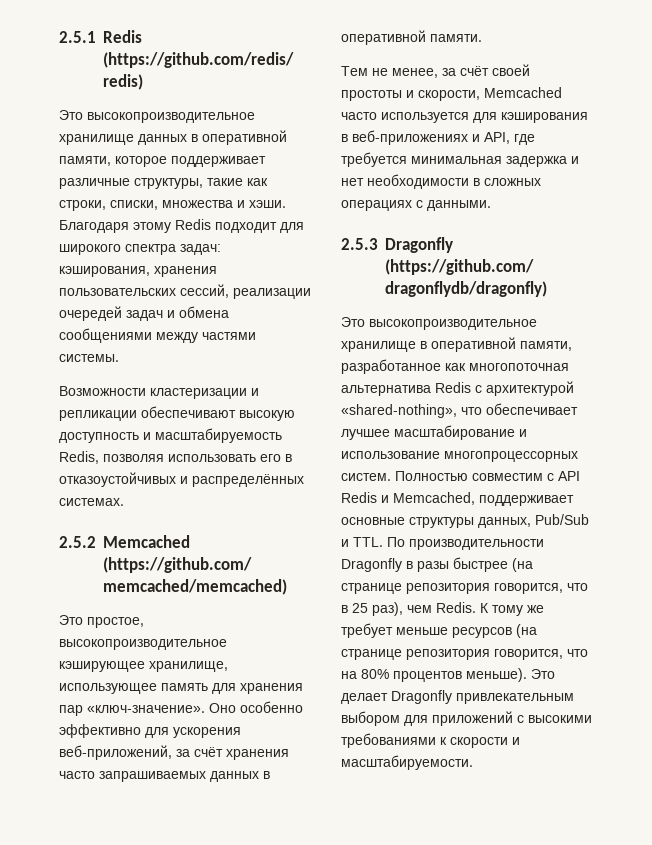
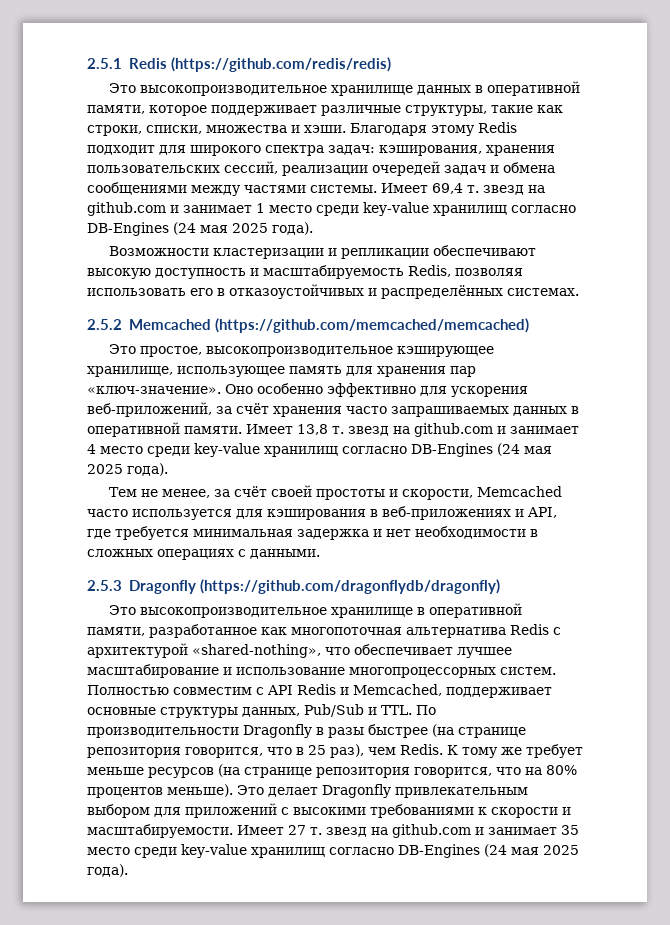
+ Имеет 69,4 т. звезд на github.com и занимает 1 место среди key-value хранилищ согласно DB-Engines (24 мая 2025 года).
+ Имеет 13,8 т. звезд на github.com и занимает 4 место среди key-value хранилищ согласно DB-Engines (24 мая 2025 года).
+ Имеет 27 т. звезд на github.com и занимает 35 место среди key-value хранилищ согласно DB-Engines (24 мая 2025 года).

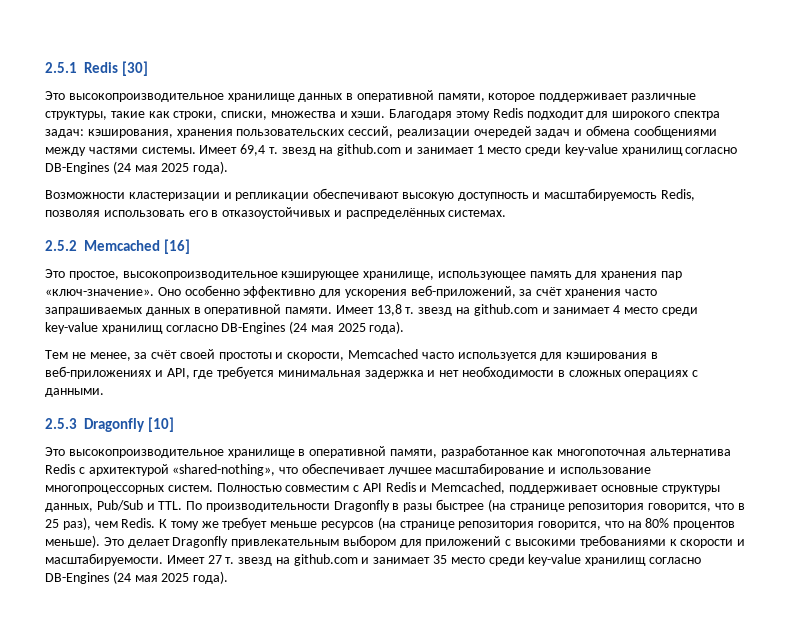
- 2.5.1 Redis (https://github.com/redis/redis)
+ 2.5.1 Redis [30]
- 2.5.2 Memcached (https://github.com/memcached/memcached)
+ 2.5.2 Memcached [16]
- 2.5.3 Dragonfly (https://github.com/dragonflydb/dragonfly)
+ 2.5.3 Dragonfly [10]

